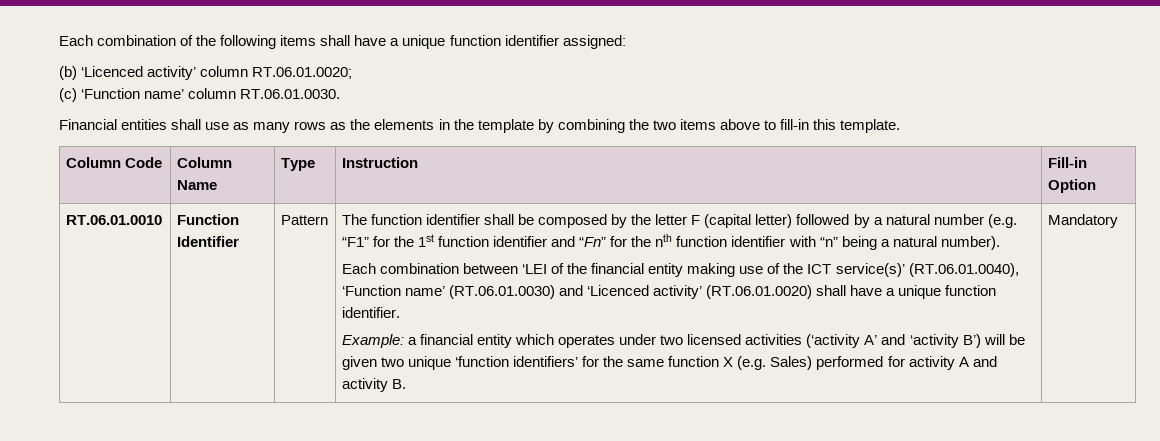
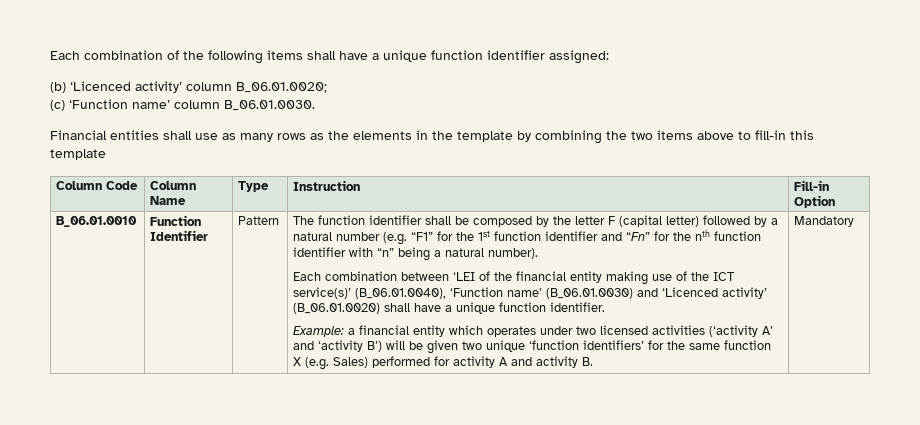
- (b) ‘Licenced activity’ column RT.06.01.0020;
+ (b) ‘Licenced activity’ column B_06.01.0020;
- (c) ‘Function name’ column RT.06.01.0030.
+ (c) ‘Function name’ column B_06.01.0030.
- Financial entities shall use as many rows as the elements in the template by combining the two items above to fill-in this template.
+ Financial entities shall use as many rows as the elements in the template by combining the two items above to fill-in this template
- RT.06.01.0010
+ B_06.01.0010
- Each combination between ‘LEI of the financial entity making use of the ICT service(s)’ (RT.06.01.0040), ‘Function name’ (RT.06.01.0030) and ‘Licenced activity’ (RT.06.01.0020) shall have a unique function identifier.
+ Each combination between ‘LEI of the financial entity making use of the ICT service(s)’ (B_06.01.0040), ‘Function name’ (B_06.01.0030) and ‘Licenced activity’ (B_06.01.0020) shall have a unique function identifier.

